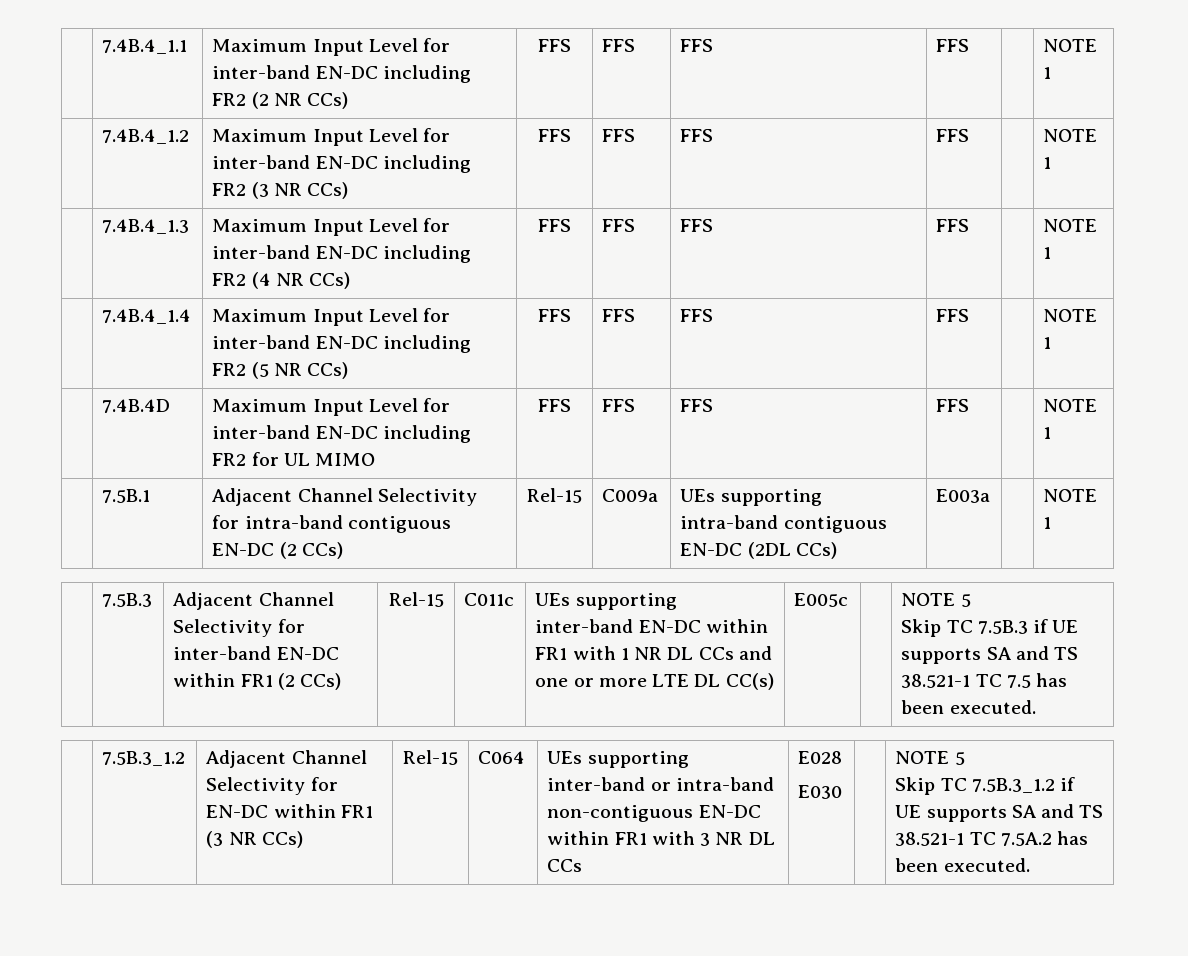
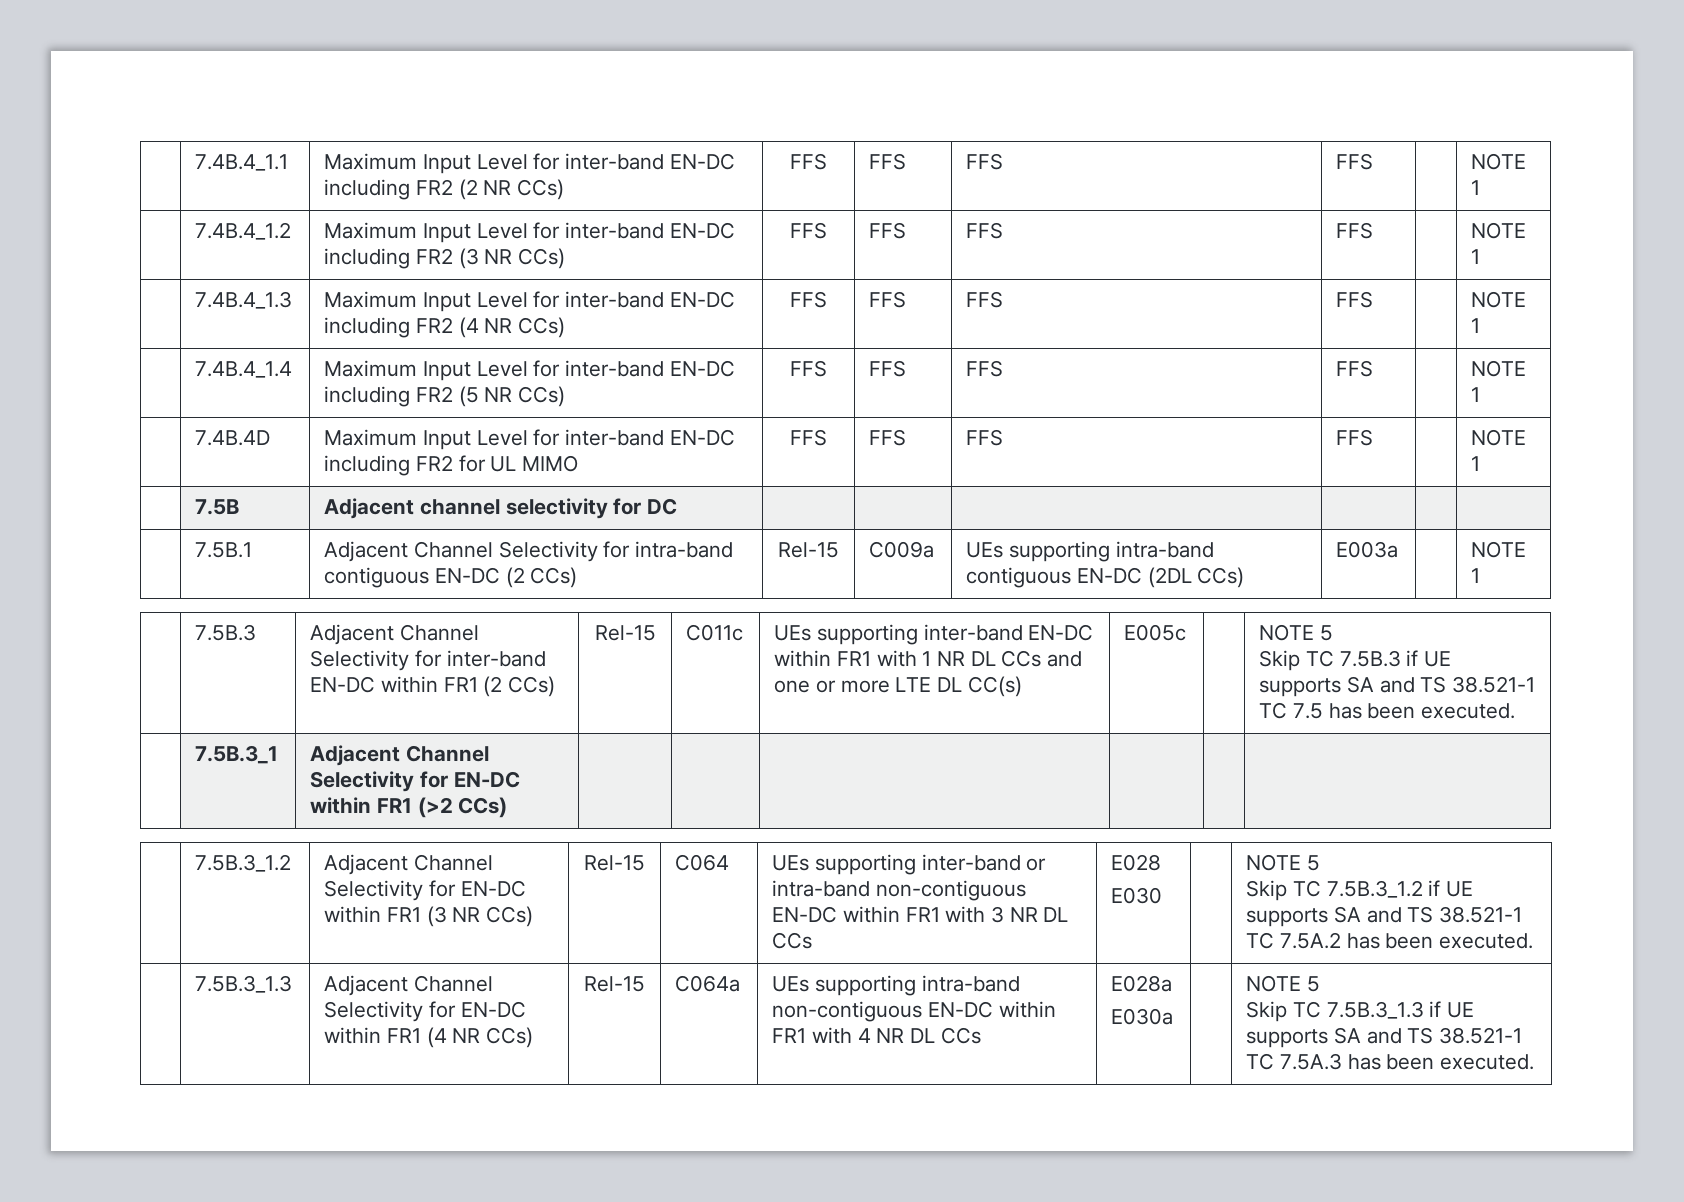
+ | 7.5B | Adjacent channel selectivity for DC | | | | | |
+ | 7.5B.3_1 | Adjacent Channel Selectivity for EN-DC within FR1 (>2 CCs) | | | | | |
+ 7.5B.3_1.3 | Adjacent Channel Selectivity for EN-DC within FR1 (4 NR CCs) | Rel-15 | C064a | UEs supporting intra-band non-contiguous EN-DC within FR1 with 4 NR DL CCs | E028a
+ E030a | | NOTE 5
+ Skip TC 7.5B.3_1.3 if UE supports SA and TS 38.521-1 TC 7.5A.3 has been executed.

